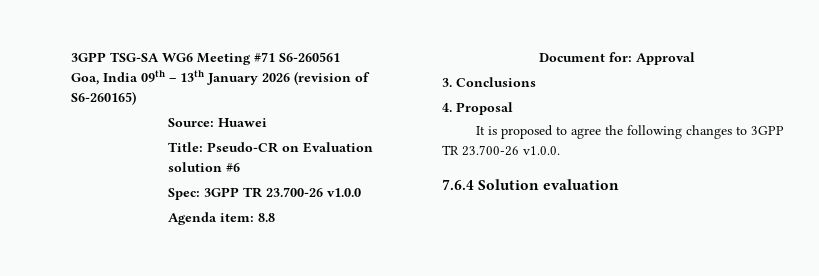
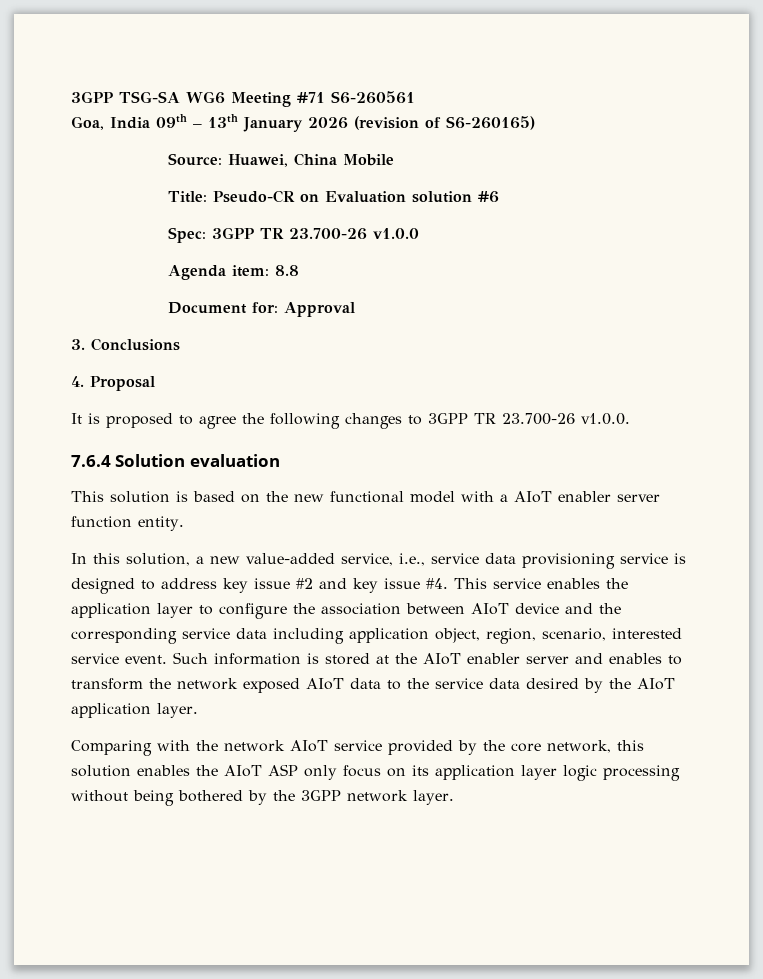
- Source: Huawei
+ Source: Huawei, China Mobile
+ This solution is based on the new functional model with a AIoT enabler server function entity.
+ In this solution, a new value-added service, i.e., service data provisioning service is designed to address key issue #2 and key issue #4. This service enables the application layer to configure the association between AIoT device and the corresponding service data including application object, region, scenario, interested service event. Such information is stored at the AIoT enabler server and enables to transform the network exposed AIoT data to the service data desired by the AIoT application layer.
+ Comparing with the network AIoT service provided by the core network, this solution enables the AIoT ASP only focus on its application layer logic processing without being bothered by the 3GPP network layer.

